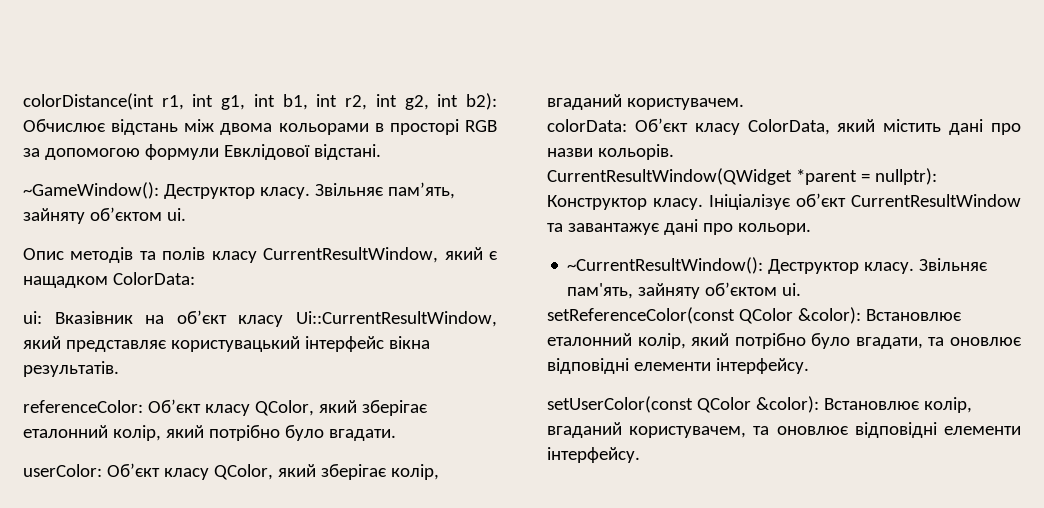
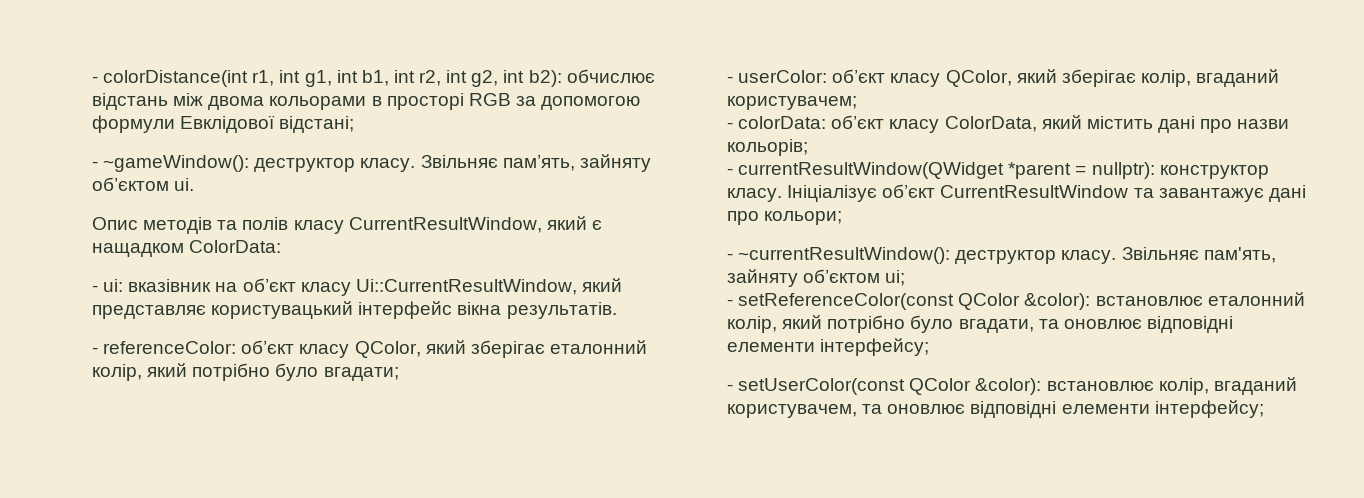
- colorDistance(int r1, int g1, int b1, int r2, int g2, int b2): Обчислює відстань між двома кольорами в просторі RGB за допомогою формули Евклідової відстані.
- ~GameWindow(): Деструктор класу.
+ - colorDistance(int r1, int g1, int b1, int r2, int g2, int b2): обчислює відстань між двома кольорами в просторі RGB за допомогою формули Евклідової відстані;
+ - ~gameWindow(): деструктор класу.
- ui: Вказівник на об’єкт класу Ui::CurrentResultWindow, який представляє користувацький інтерфейс вікна результатів.
+ - ui: вказівник на об’єкт класу Ui::CurrentResultWindow, який представляє користувацький інтерфейс вікна результатів.
- referenceColor: Об’єкт класу QColor, який зберігає еталонний колір, який потрібно було вгадати.
- userColor: Об’єкт класу QColor, який зберігає колір, вгаданий користувачем.
- colorData: Об’єкт класу ColorData, який містить дані про назви кольорів.
- CurrentResultWindow(QWidget *parent = nullptr): Конструктор класу.
+ - referenceColor: об’єкт класу QColor, який зберігає еталонний колір, який потрібно було вгадати;
+ - userColor: об’єкт класу QColor, який зберігає колір, вгаданий користувачем;
+ - colorData: об’єкт класу ColorData, який містить дані про назви кольорів;
+ - currentResultWindow(QWidget *parent = nullptr): конструктор класу.
- Ініціалізує об’єкт CurrentResultWindow та завантажує дані про кольори.
- ~CurrentResultWindow(): Деструктор класу. Звільняє пам'ять, зайняту об’єктом ui.
- setReferenceColor(const QColor &color): Встановлює еталонний колір, який потрібно було вгадати, та оновлює відповідні елементи інтерфейсу.
- setUserColor(const QColor &color): Встановлює колір, вгаданий користувачем, та оновлює відповідні елементи інтерфейсу.
+ Ініціалізує об’єкт CurrentResultWindow та завантажує дані про кольори;
+ - ~currentResultWindow(): деструктор класу. Звільняє пам'ять, зайняту об’єктом ui;
+ - setReferenceColor(const QColor &color): встановлює еталонний колір, який потрібно було вгадати, та оновлює відповідні елементи інтерфейсу;
+ - setUserColor(const QColor &color): встановлює колір, вгаданий користувачем, та оновлює відповідні елементи інтерфейсу;

